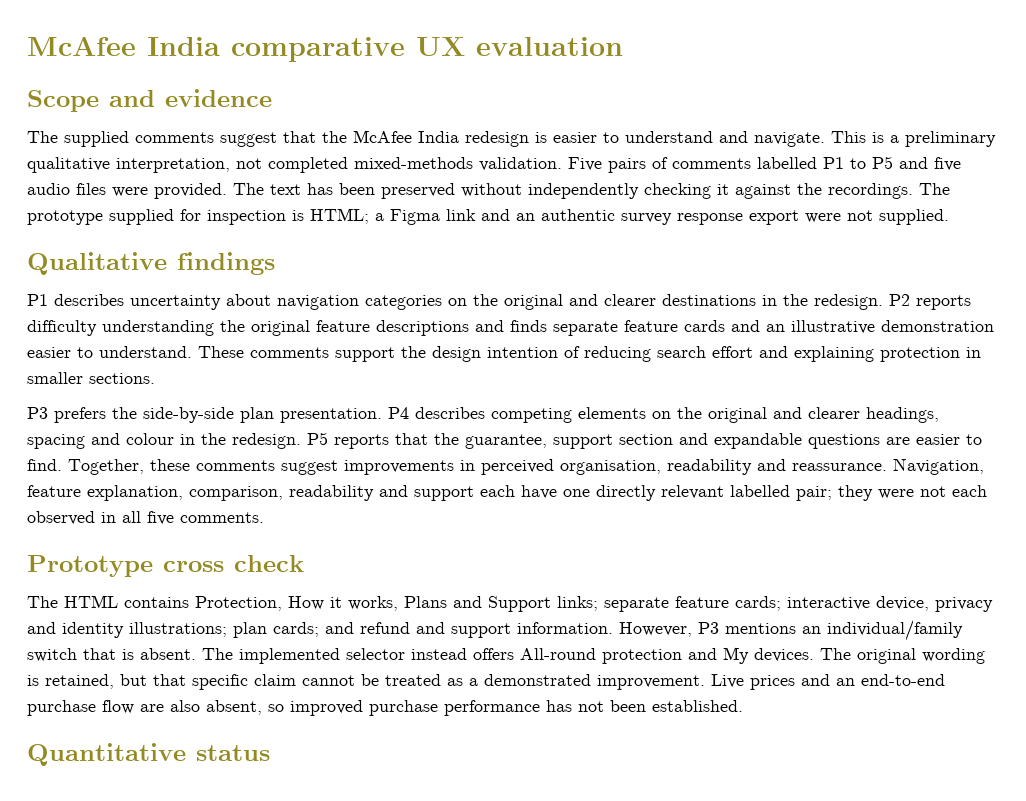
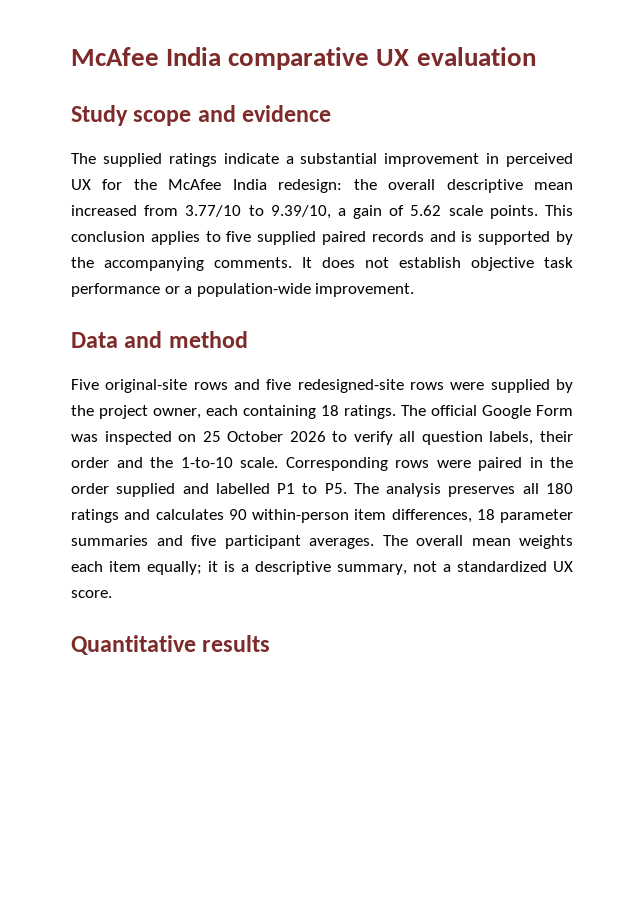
- Scope and evidence
+ Study scope and evidence
- The supplied comments suggest that the McAfee India redesign is easier to understand and navigate. This is a preliminary qualitative interpretation, not completed mixed-methods validation. Five pairs of comments labelled P1 to P5 and five audio files were provided. The text has been preserved without independently checking it against the recordings. The prototype supplied for inspection is HTML; a Figma link and an authentic survey response export were not supplied.
- Qualitative findings
- P1 describes uncertainty about navigation categories on the original and clearer destinations in the redesign. P2 reports difficulty understanding the original feature descriptions and finds separate feature cards and an illustrative demonstration easier to understand. These comments support the design intention of reducing search effort and explaining protection in smaller sections.
- P3 prefers the side-by-side plan presentation. P4 describes competing elements on the original and clearer headings, spacing and colour in the redesign. P5 reports that the guarantee, support section and expandable questions are easier to find. Together, these comments suggest improvements in perceived organisation, readability and reassurance. Navigation, feature explanation, comparison, readability and support each have one directly relevant labelled pair; they were not each observed in all five comments.
- Prototype cross check
- The HTML contains Protection, How it works, Plans and Support links; separate feature cards; interactive device, privacy and identity illustrations; plan cards; and refund and support information. However, P3 mentions an individual/family switch that is absent. The implemented selector instead offers All-round protection and My devices. The original wording is retained, but that specific claim cannot be treated as a demonstrated improvement. Live prices and an end-to-end purchase flow are also absent, so improved purchase performance has not been established.
+ The supplied ratings indicate a substantial improvement in perceived UX for the McAfee India redesign: the overall descriptive mean increased from 3.77/10 to 9.39/10, a gain of 5.62 scale points. This conclusion applies to five supplied paired records and is supported by the accompanying comments. It does not establish objective task performance or a population-wide improvement.
+ Data and method
+ Five original-site rows and five redesigned-site rows were supplied by the project owner, each containing 18 ratings. The official Google Form was inspected on 25 October 2026 to verify all question labels, their order and the 1-to-10 scale. Corresponding rows were paired in the order supplied and labelled P1 to P5. The analysis preserves all 180 ratings and calculates 90 within-person item differences, 18 parameter summaries and five participant averages. The overall mean weights each item equally; it is a descriptive summary, not a standardized UX score.
- Quantitative status
+ Quantitative results

